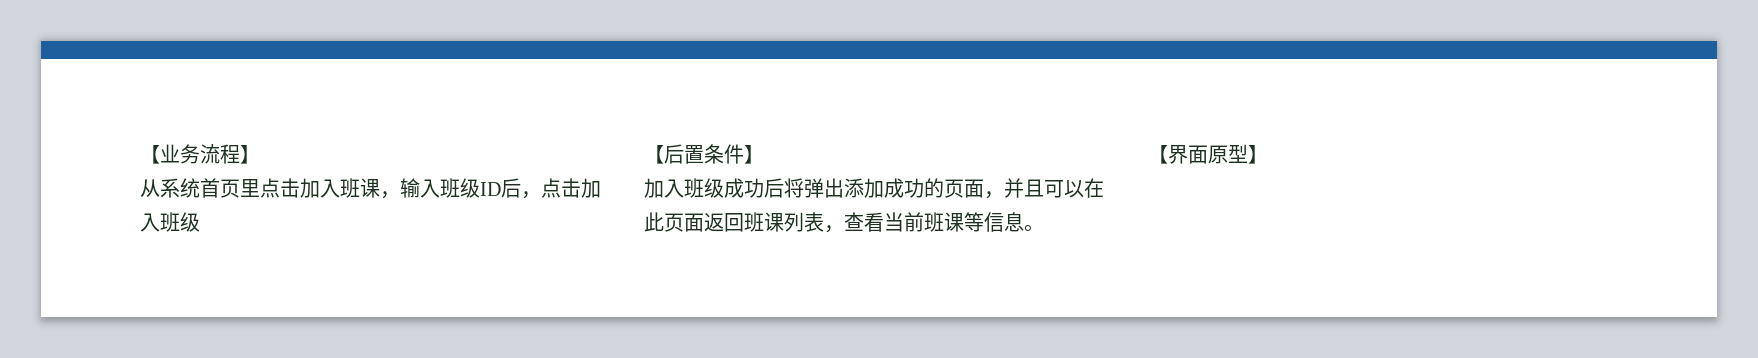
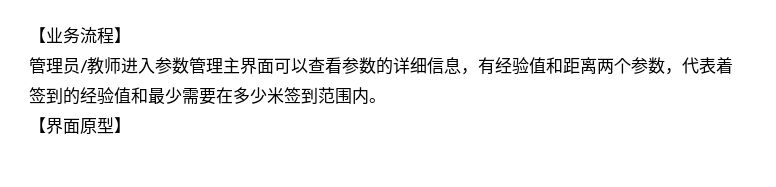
- 从系统首页里点击加入班课，输入班级ID后，点击加入班级
- 【后置条件】
- 加入班级成功后将弹出添加成功的页面，并且可以在此页面返回班课列表，查看当前班课等信息。
+ 管理员/教师进入参数管理主界面可以查看参数的详细信息，有经验值和距离两个参数，代表着签到的经验值和最少需要在多少米签到范围内。

